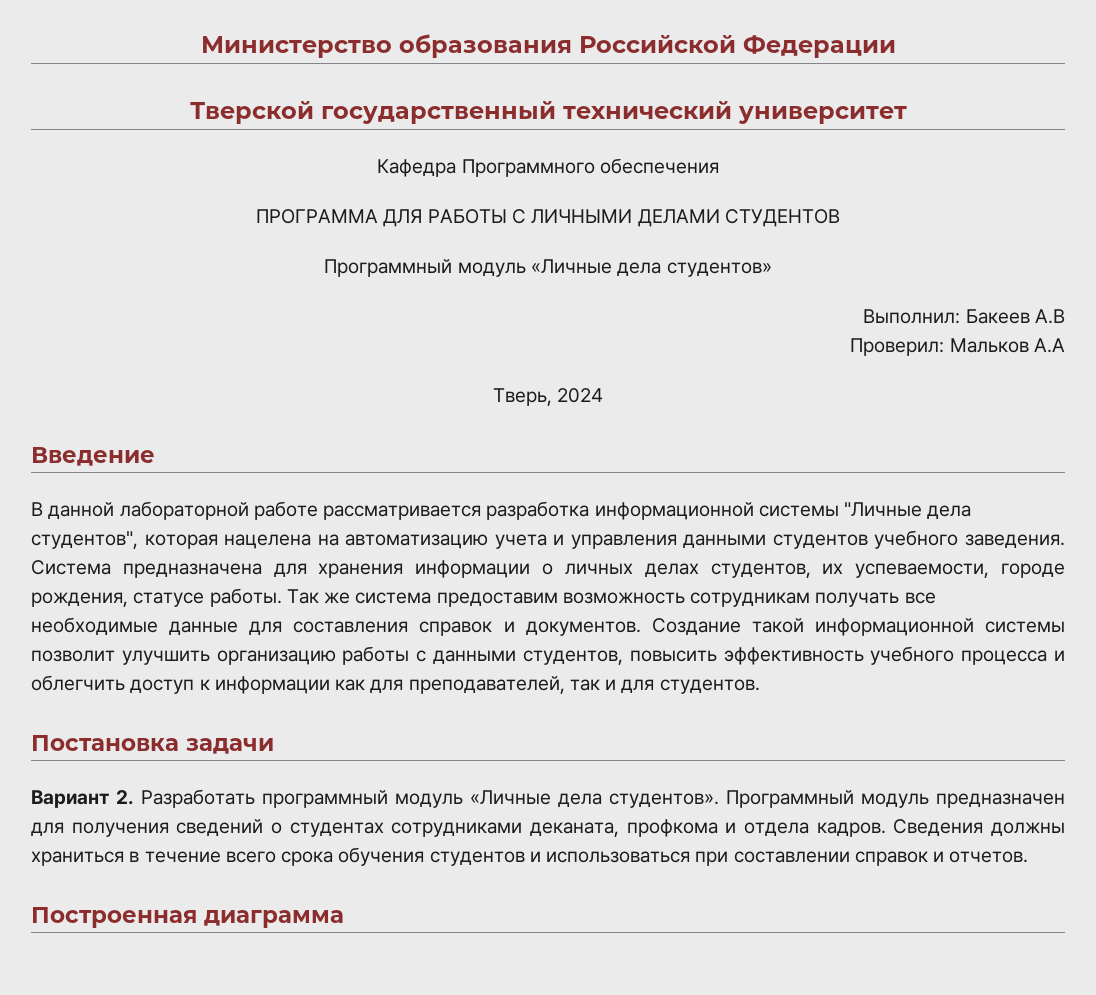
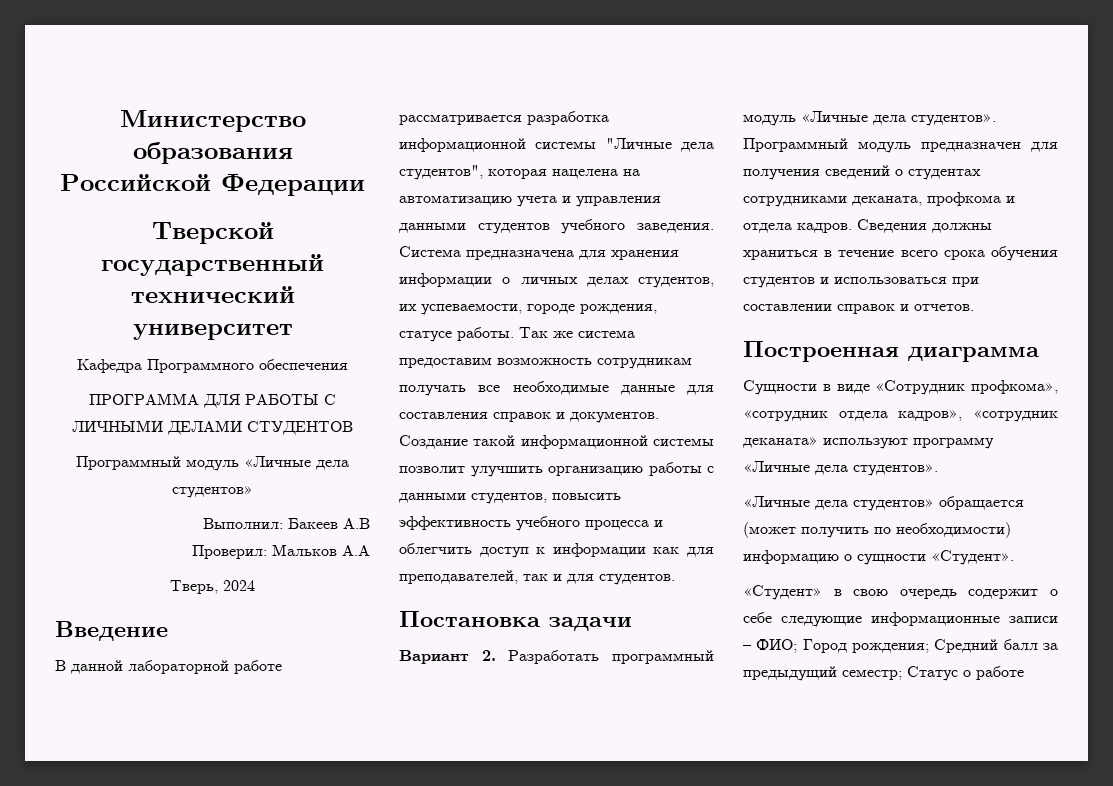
+ Сущности в виде «Сотрудник профкома», «сотрудник отдела кадров», «сотрудник деканата» используют программу «Личные дела студентов».
+ «Личные дела студентов» обращается (может получить по необходимости) информацию о сущности «Студент».
+ «Студент» в свою очередь содержит о себе следующие информационные записи – ФИО; Город рождения; Средний балл за предыдущий семестр; Статус о работе

